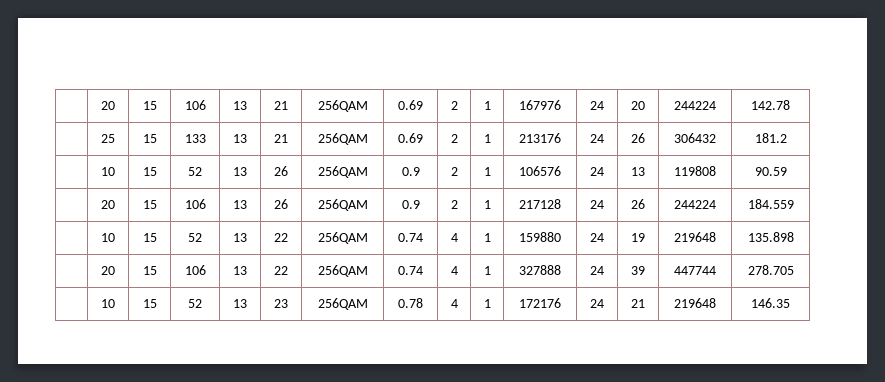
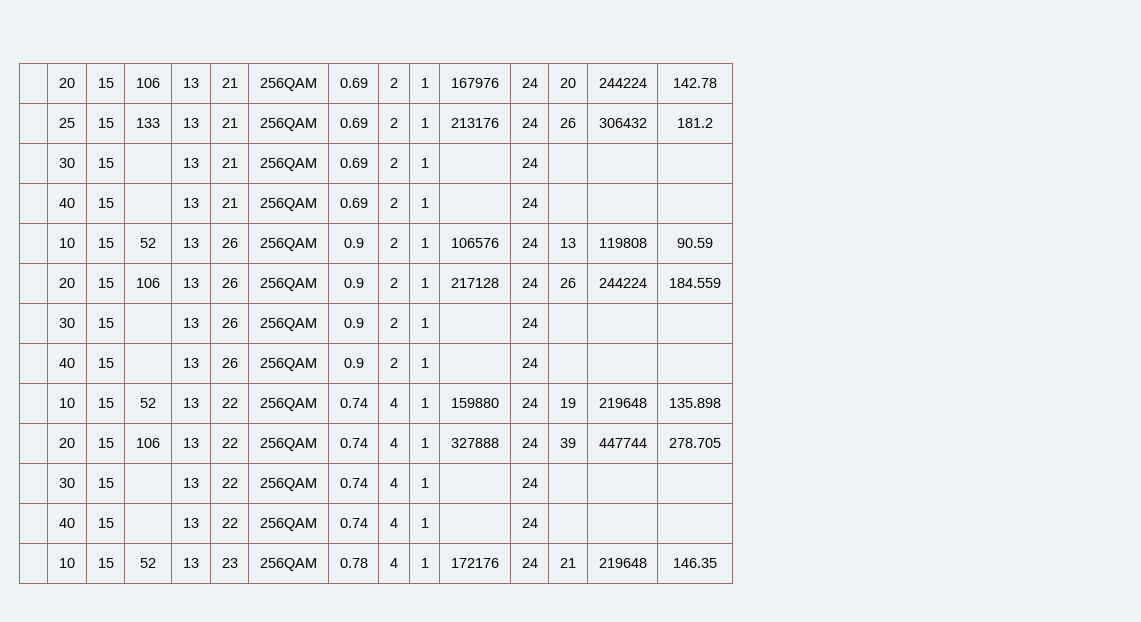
+ | 30 | 15 | | 13 | 21 | 256QAM | 0.69 | 2 | 1 | | 24 | | |
+ | 40 | 15 | | 13 | 21 | 256QAM | 0.69 | 2 | 1 | | 24 | | |
+ | 30 | 15 | | 13 | 26 | 256QAM | 0.9 | 2 | 1 | | 24 | | |
+ | 40 | 15 | | 13 | 26 | 256QAM | 0.9 | 2 | 1 | | 24 | | |
+ | 30 | 15 | | 13 | 22 | 256QAM | 0.74 | 4 | 1 | | 24 | | |
+ | 40 | 15 | | 13 | 22 | 256QAM | 0.74 | 4 | 1 | | 24 | | |

